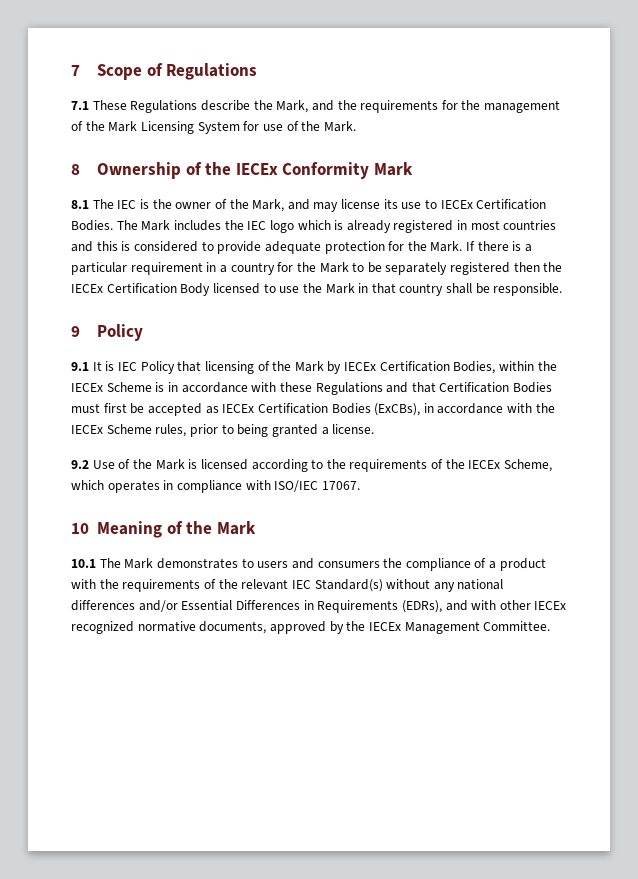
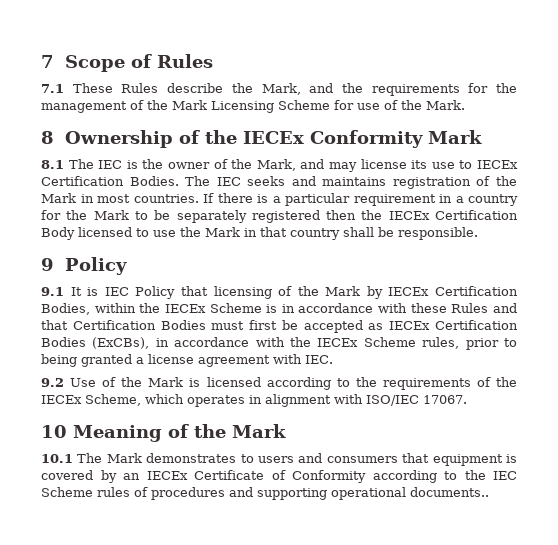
- 7 Scope of Regulations
+ 7 Scope of Rules
- 7.1 These Regulations describe the Mark, and the requirements for the management of the Mark Licensing System for use of the Mark.
+ 7.1 These Rules describe the Mark, and the requirements for the management of the Mark Licensing Scheme for use of the Mark.
- The Mark includes the IEC logo which is already registered in most countries and this is considered to provide adequate protection for the Mark.
+ The IEC seeks and maintains registration of the Mark in most countries.
- 9.1 It is IEC Policy that licensing of the Mark by IECEx Certification Bodies, within the IECEx Scheme is in accordance with these Regulations and that Certification Bodies must first be accepted as IECEx Certification Bodies (ExCBs), in accordance with the IECEx Scheme rules, prior to being granted a license.
+ 9.1 It is IEC Policy that licensing of the Mark by IECEx Certification Bodies, within the IECEx Scheme is in accordance with these Rules and that Certification Bodies must first be accepted as IECEx Certification Bodies (ExCBs), in accordance with the IECEx Scheme rules, prior to being granted a license agreement with IEC.
- 9.2 Use of the Mark is licensed according to the requirements of the IECEx Scheme, which operates in compliance with ISO/IEC 17067.
+ 9.2 Use of the Mark is licensed according to the requirements of the IECEx Scheme, which operates in alignment with ISO/IEC 17067.
- 10.1 The Mark demonstrates to users and consumers the compliance of a product with the requirements of the relevant IEC Standard(s) without any national differences and/or Essential Differences in Requirements (EDRs), and with other IECEx recognized normative documents, approved by the IECEx Management Committee.
+ 10.1 The Mark demonstrates to users and consumers that equipment is covered by an IECEx Certificate of Conformity according to the IEC Scheme rules of procedures and supporting operational documents..

